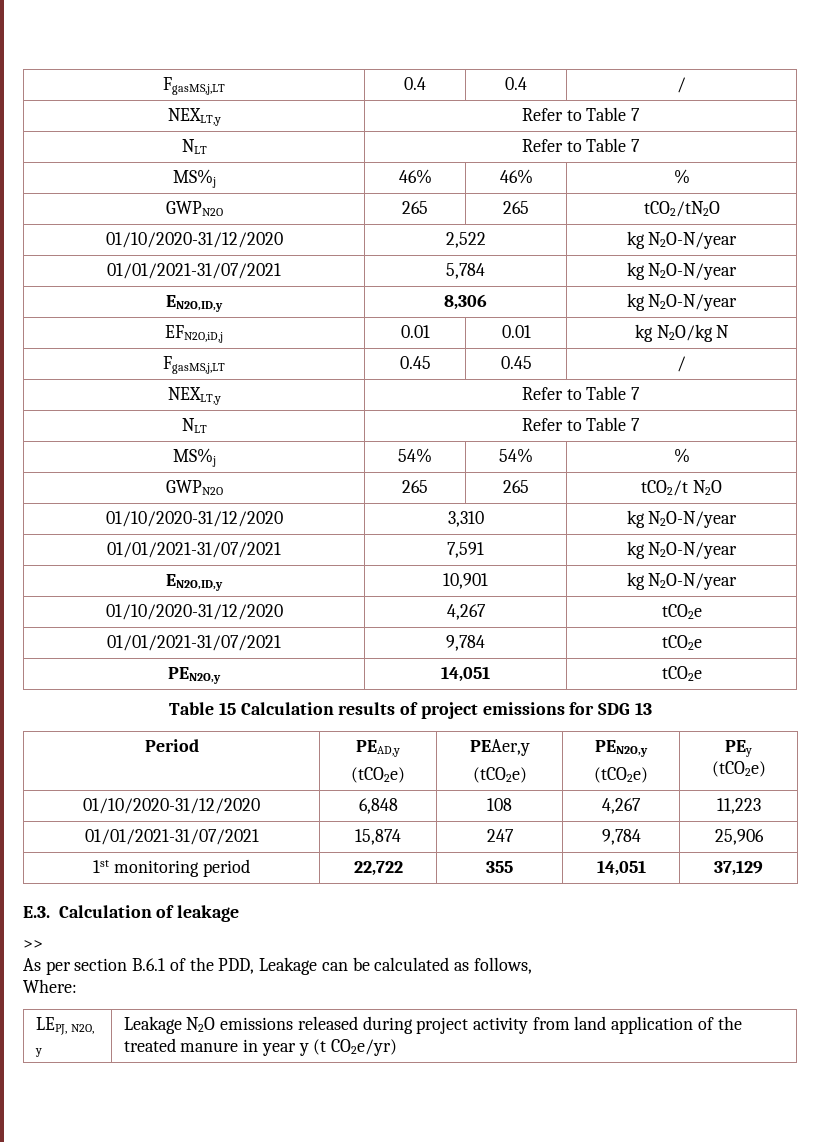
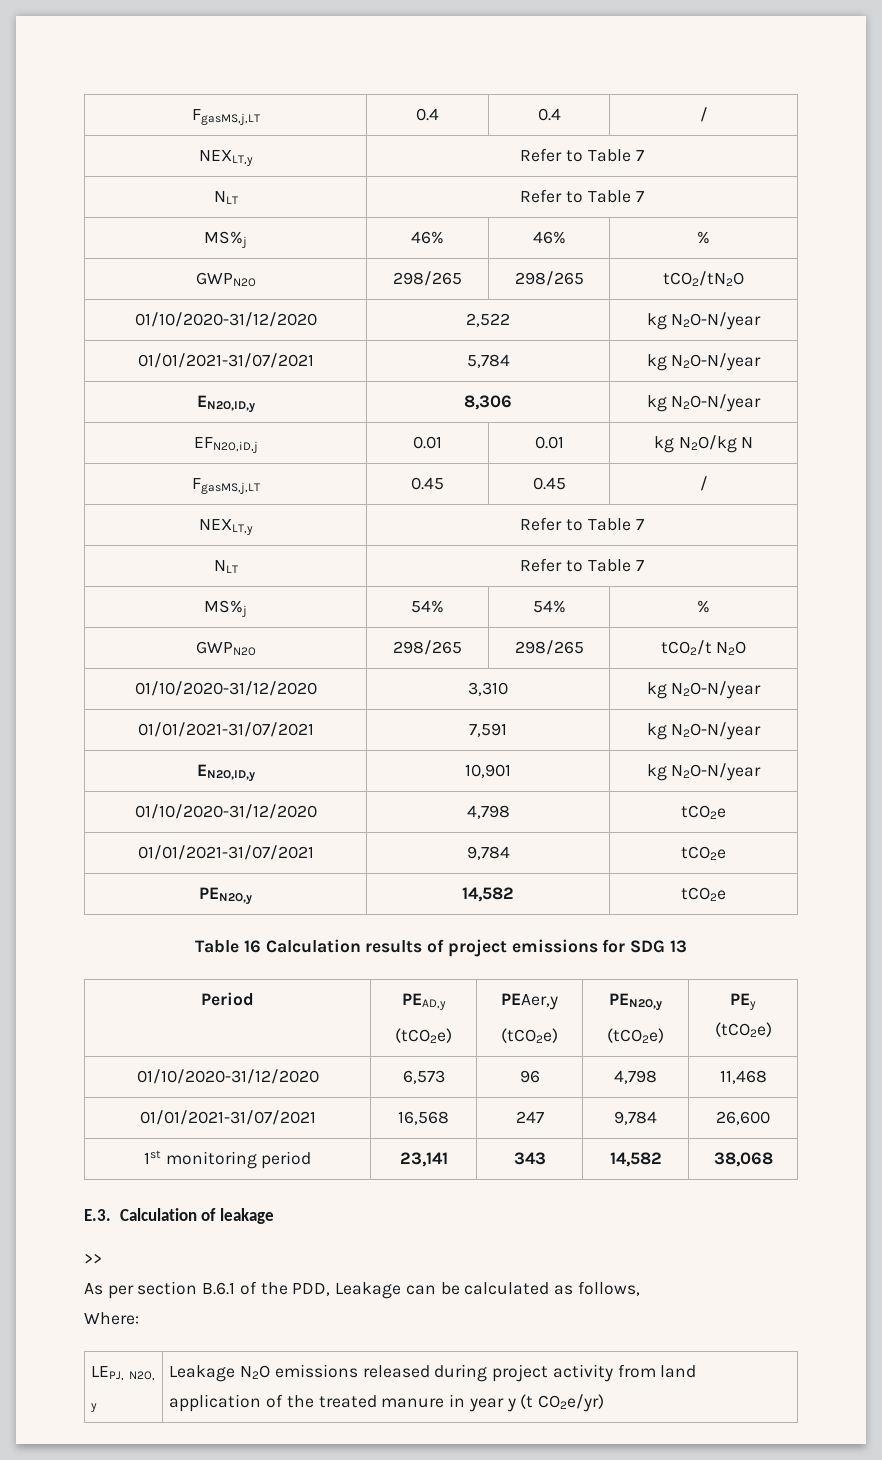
- GWPN2O | 265 | 265 | tCO2/tN2O
+ GWPN2O | 298/265 | 298/265 | tCO2/tN2O
- GWPN2O | 265 | 265 | tCO2/t N2O
+ GWPN2O | 298/265 | 298/265 | tCO2/t N2O
- 01/10/2020-31/12/2020 | 4,267 | tCO2e
+ 01/10/2020-31/12/2020 | 4,798 | tCO2e
- PEN2O,y | 14,051 | tCO2e
+ PEN2O,y | 14,582 | tCO2e
- Table 15 Calculation results of project emissions for SDG 13
+ Table 16 Calculation results of project emissions for SDG 13
- 01/10/2020-31/12/2020 | 6,848 | 108 | 4,267 | 11,223
- 01/01/2021-31/07/2021 | 15,874 | 247 | 9,784 | 25,906
+ 01/10/2020-31/12/2020 | 6,573 | 96 | 4,798 | 11,468
+ 01/01/2021-31/07/2021 | 16,568 | 247 | 9,784 | 26,600
- 1st monitoring period | 22,722 | 355 | 14,051 | 37,129
+ 1st monitoring period | 23,141 | 343 | 14,582 | 38,068

